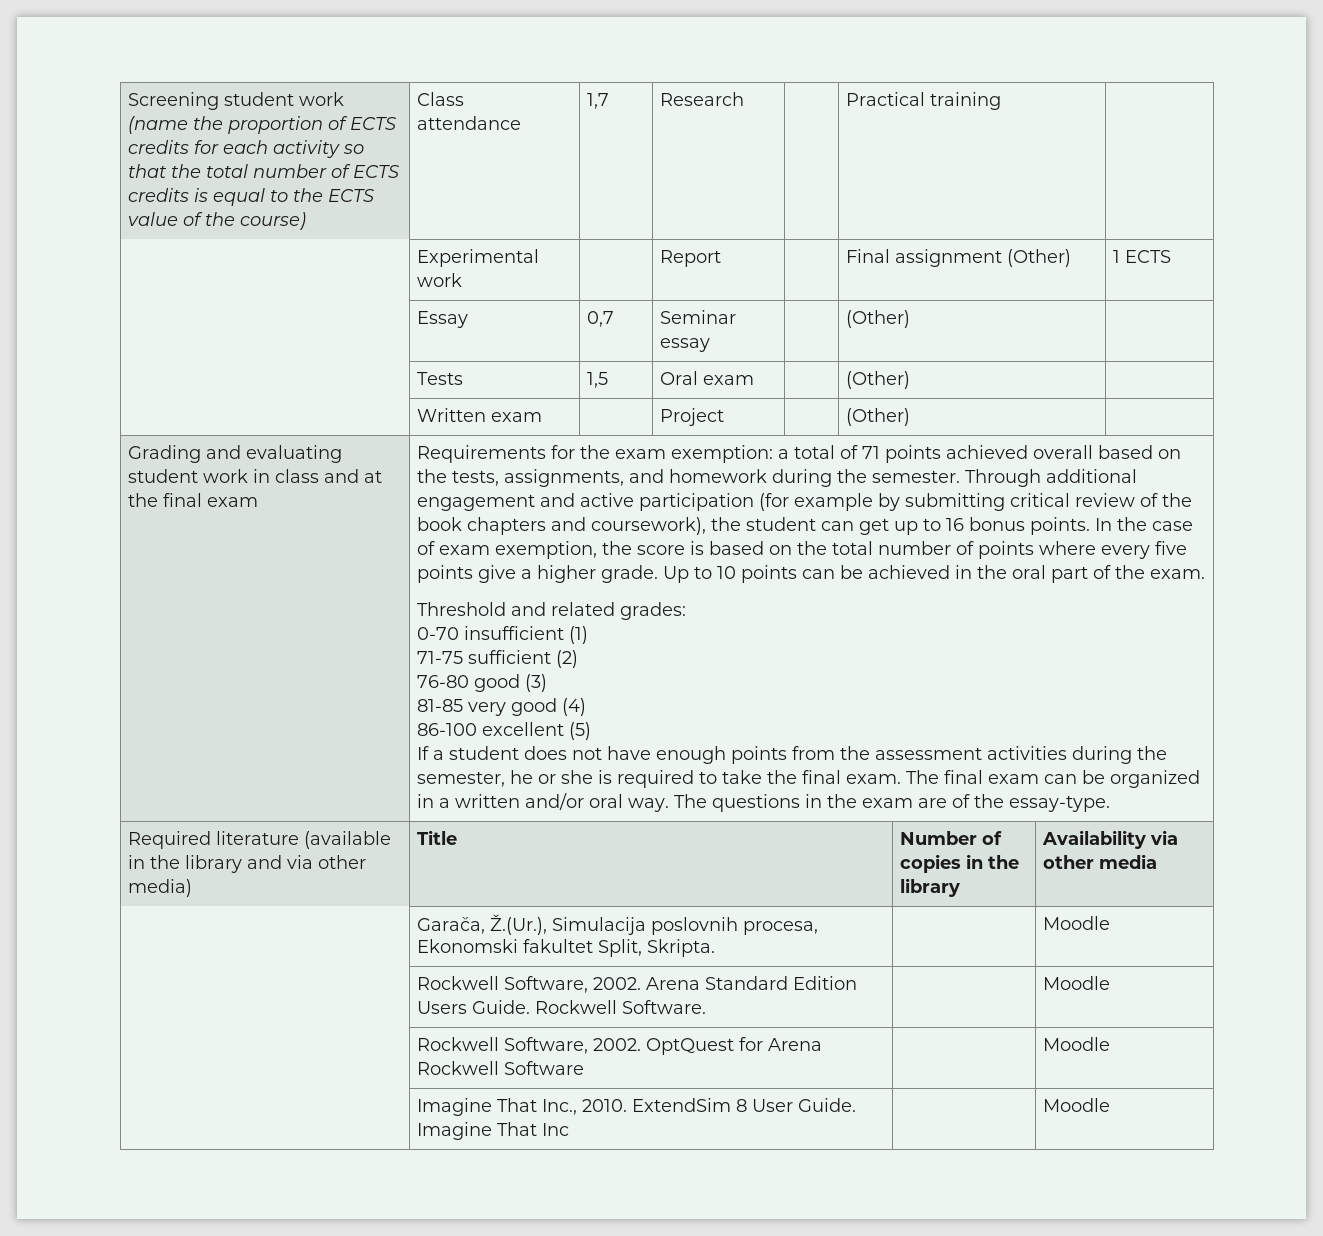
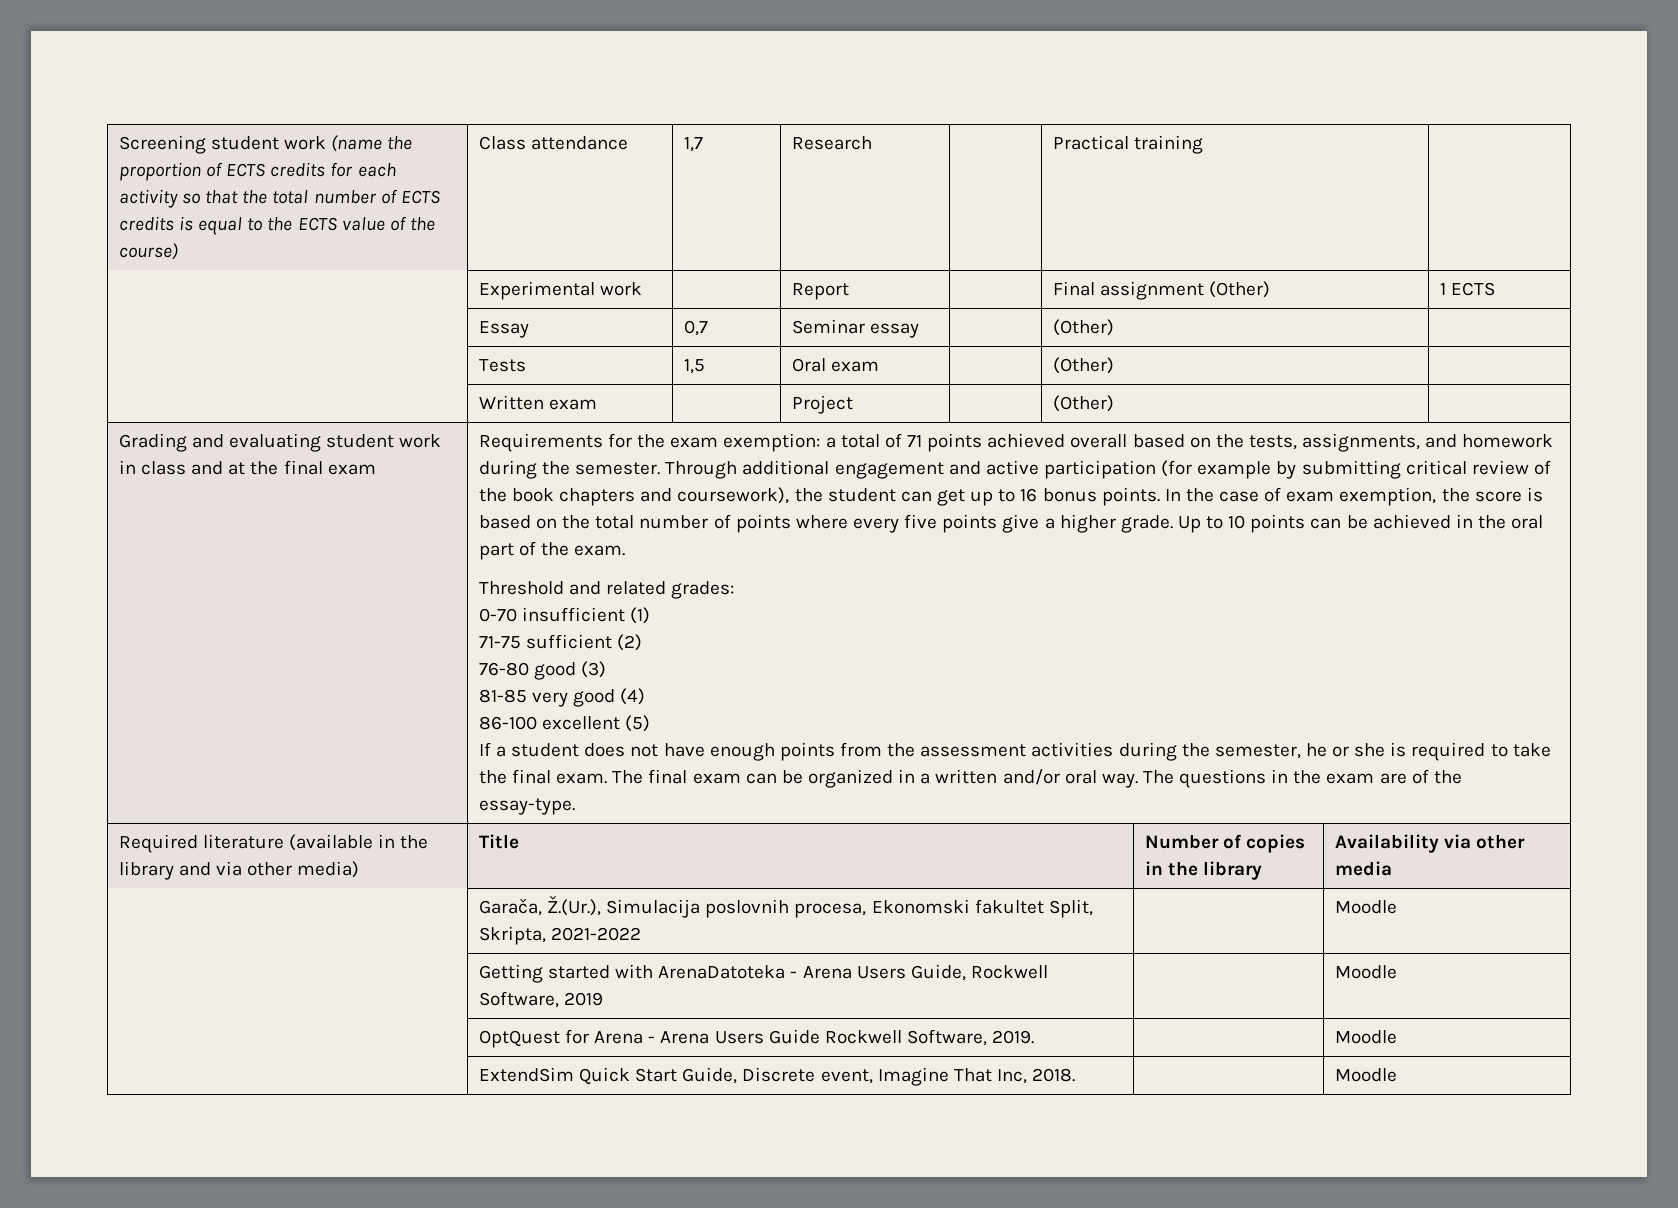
- | Garača, Ž.(Ur.), Simulacija poslovnih procesa, Ekonomski fakultet Split, Skripta. | | Moodle
- | Rockwell Software, 2002. Arena Standard Edition Users Guide. Rockwell Software. | | Moodle
- | Rockwell Software, 2002. OptQuest for Arena Rockwell Software | | Moodle
- | Imagine That Inc., 2010. ExtendSim 8 User Guide. Imagine That Inc | | Moodle
+ | Garača, Ž.(Ur.), Simulacija poslovnih procesa, Ekonomski fakultet Split, Skripta, 2021-2022 | | Moodle
+ | Getting started with ArenaDatoteka - Arena Users Guide, Rockwell Software, 2019 | | Moodle
+ | OptQuest for Arena - Arena Users Guide Rockwell Software, 2019. | | Moodle
+ | ExtendSim Quick Start Guide, Discrete event, Imagine That Inc, 2018. | | Moodle

